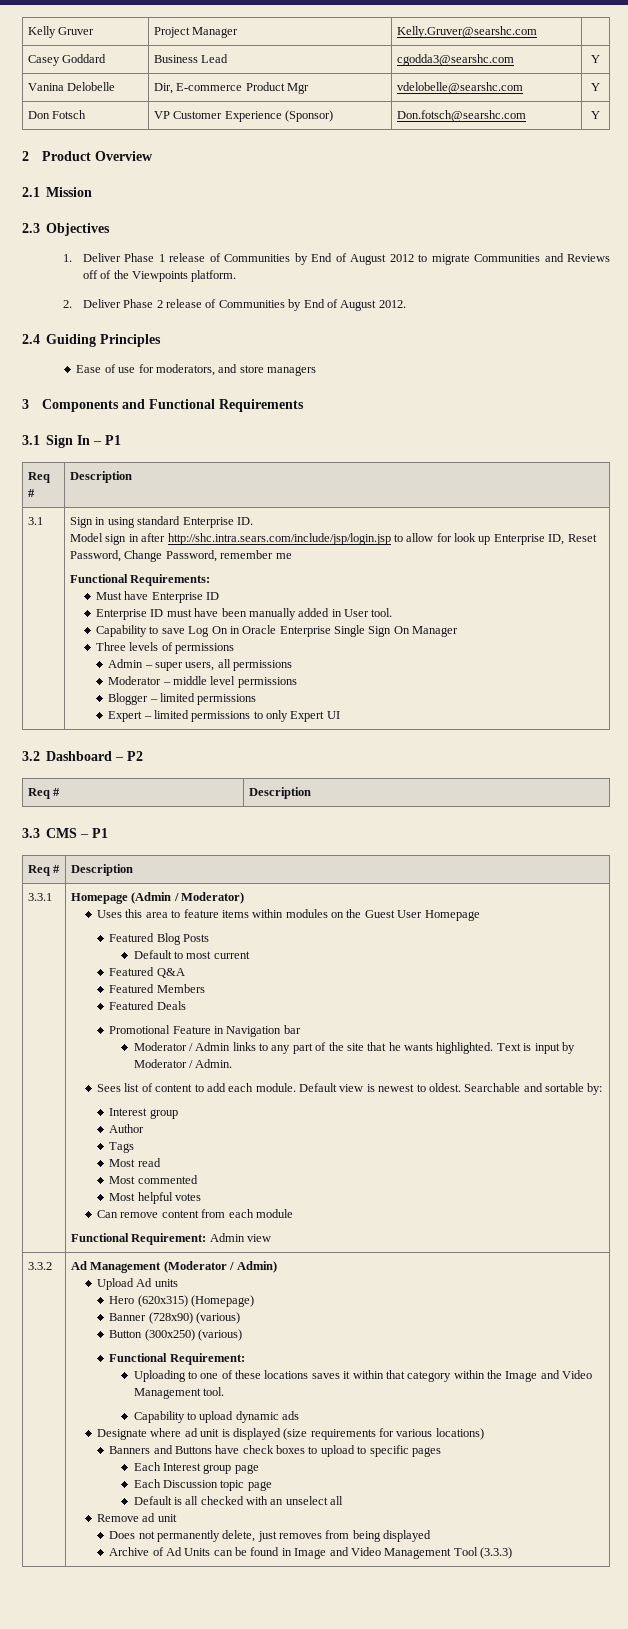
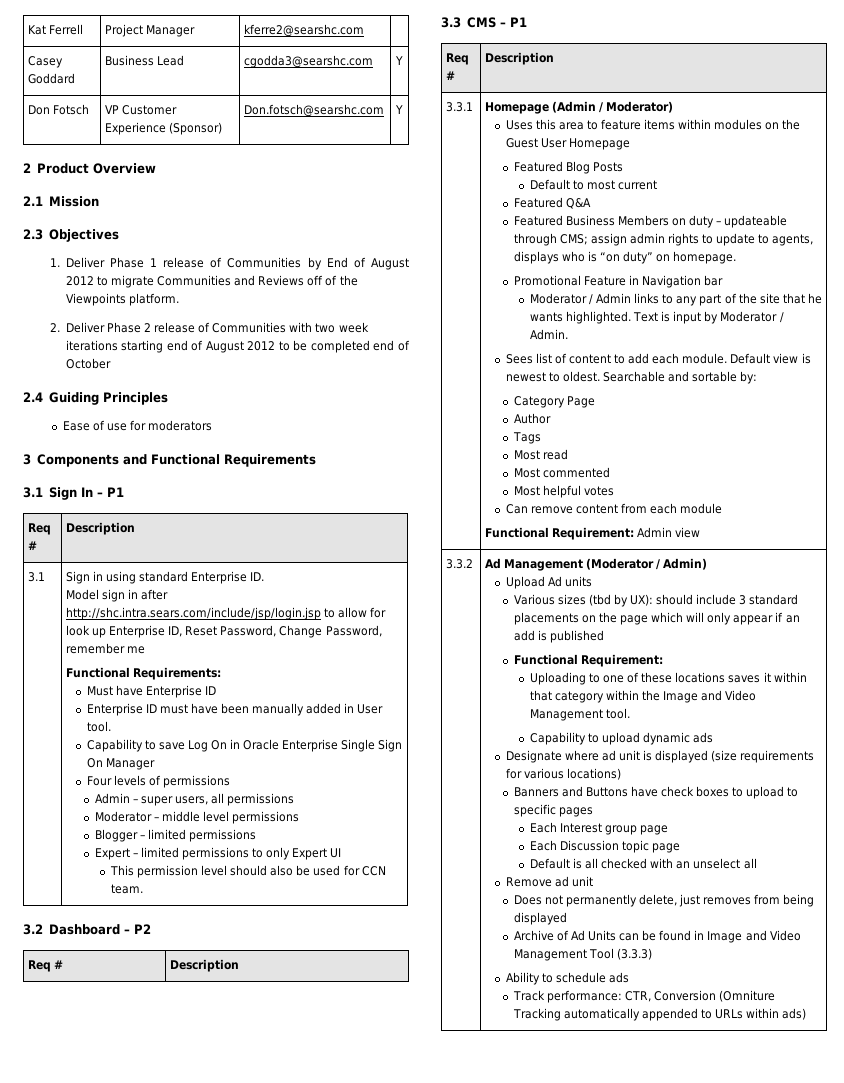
- Kelly Gruver | Project Manager | Kelly.Gruver@searshc.com |
+ Kat Ferrell | Project Manager | kferre2@searshc.com |
- Vanina Delobelle | Dir, E-commerce Product Mgr | vdelobelle@searshc.com | Y
- 2. Deliver Phase 2 release of Communities by End of August 2012.
+ 2. Deliver Phase 2 release of Communities with two week iterations starting end of August 2012 to be completed end of October
- Ease of use for moderators, and store managers
+ Ease of use for moderators
- Three levels of permissions
+ Four levels of permissions
+ This permission level should also be used for CCN team.
- Featured Members
- Featured Deals
+ Featured Business Members on duty – updateable through CMS; assign admin rights to update to agents, displays who is “on duty” on homepage.
  Searchable and sortable by:
- Interest group
+ Category Page
- Hero (620x315) (Homepage)
- Banner (728x90) (various)
- Button (300x250) (various)
+ Various sizes (tbd by UX): should include 3 standard placements on the page which will only appear if an add is published
+ Ability to schedule ads
+ Track performance: CTR, Conversion (Omniture Tracking automatically appended to URLs within ads)

